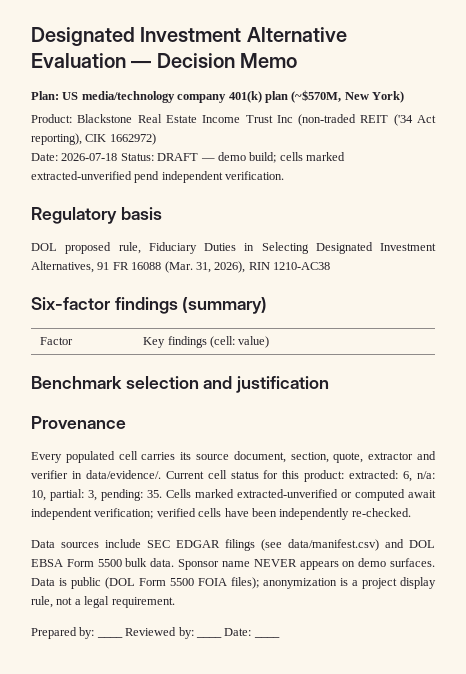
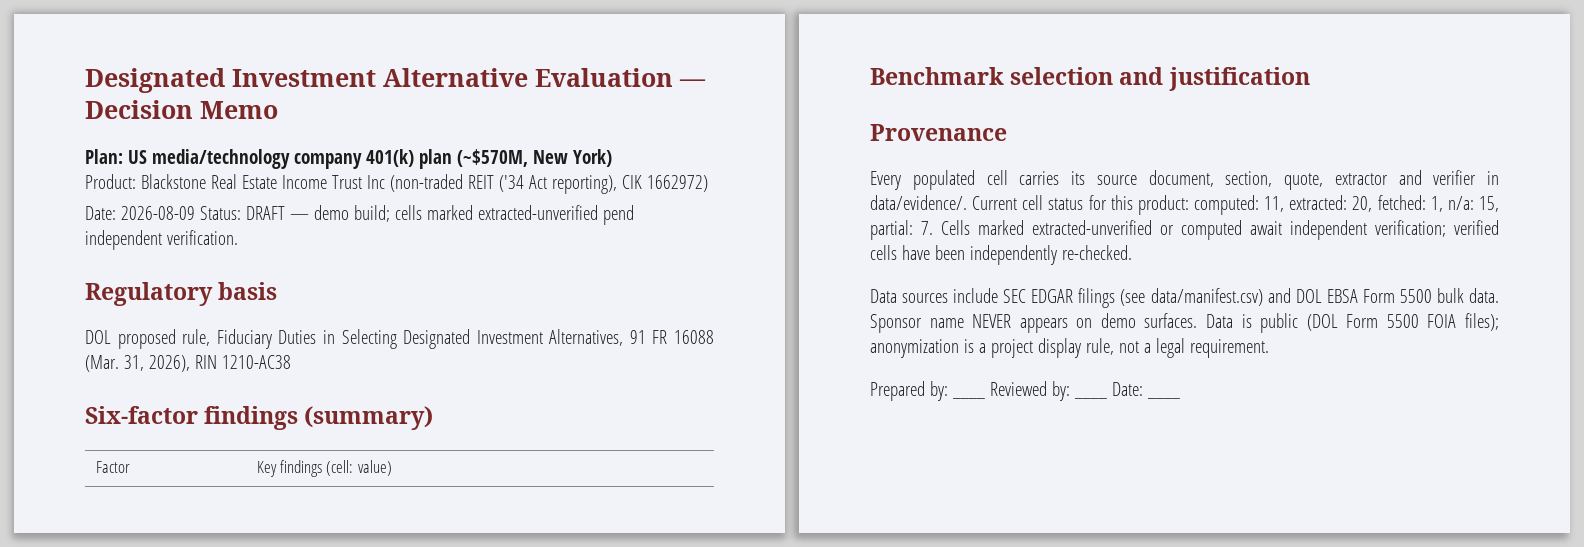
- Date: 2026-07-18 Status: DRAFT — demo build; cells marked extracted-unverified pend independent verification.
+ Date: 2026-08-09 Status: DRAFT — demo build; cells marked extracted-unverified pend independent verification.
- Current cell status for this product: extracted: 6, n/a: 10, partial: 3, pending: 35. Cells marked extracted-unverified or computed await independent verification; verified cells have been independently re-checked.
+ Current cell status for this product: computed: 11, extracted: 20, fetched: 1, n/a: 15, partial: 7. Cells marked extracted-unverified or computed await independent verification; verified cells have been independently re-checked.

